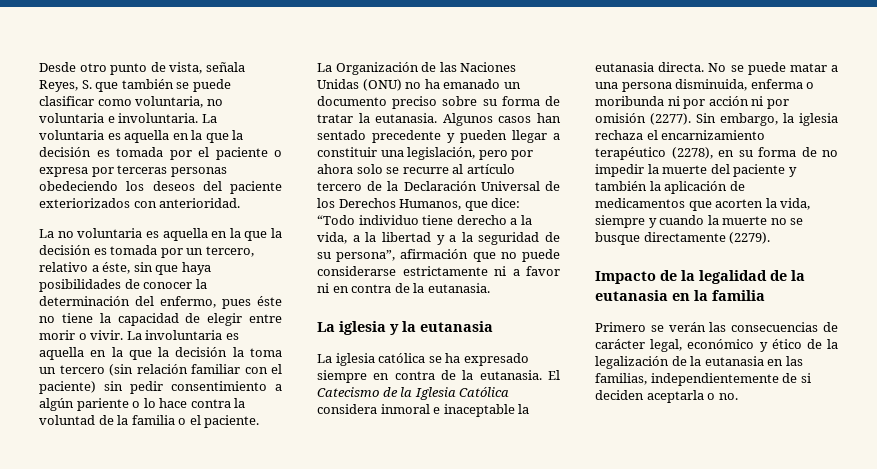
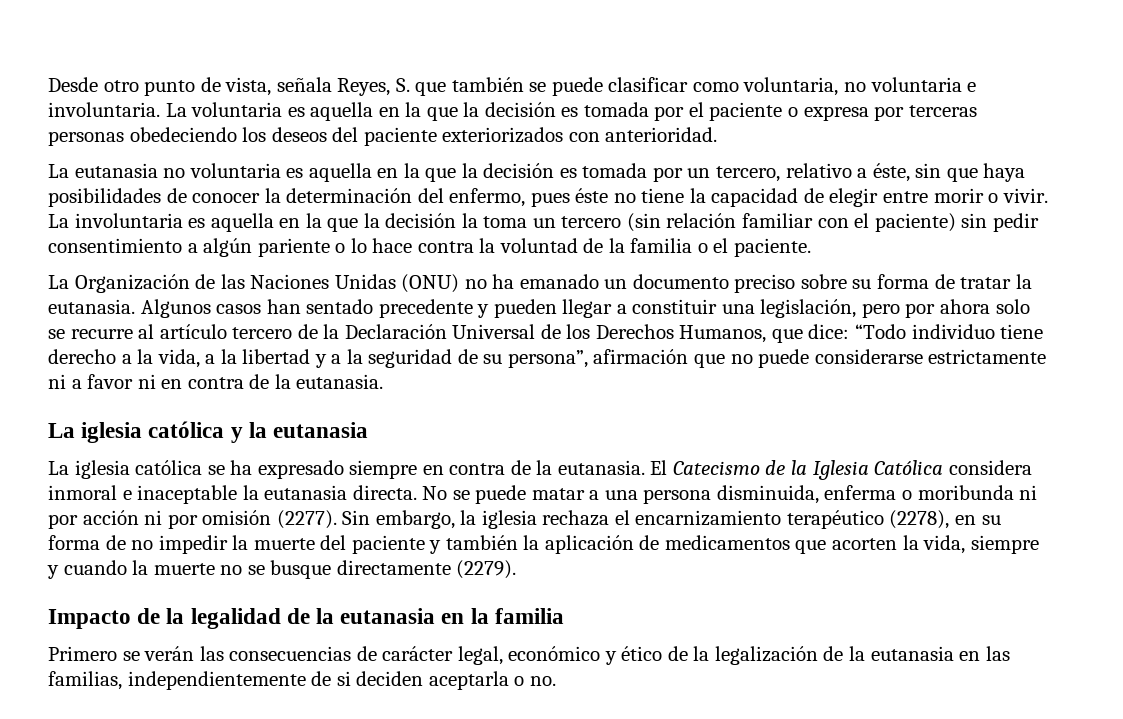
- La no voluntaria es aquella en la que la decisión es tomada por un tercero, relativo a éste, sin que haya posibilidades de conocer la determinación del enfermo, pues éste no tiene la capacidad de elegir entre morir o vivir.
+ La eutanasia no voluntaria es aquella en la que la decisión es tomada por un tercero, relativo a éste, sin que haya posibilidades de conocer la determinación del enfermo, pues éste no tiene la capacidad de elegir entre morir o vivir.
- La iglesia y la eutanasia
+ La iglesia católica y la eutanasia

